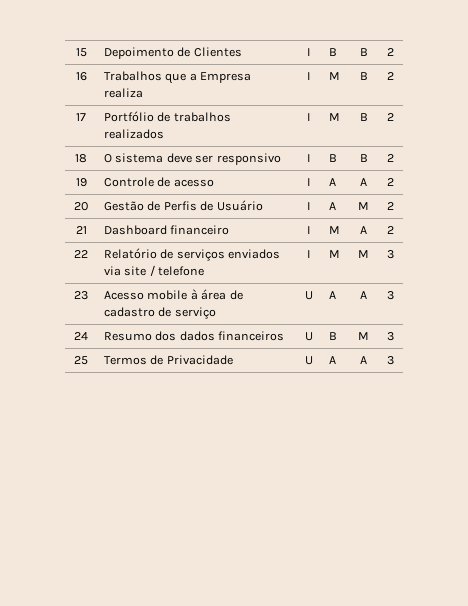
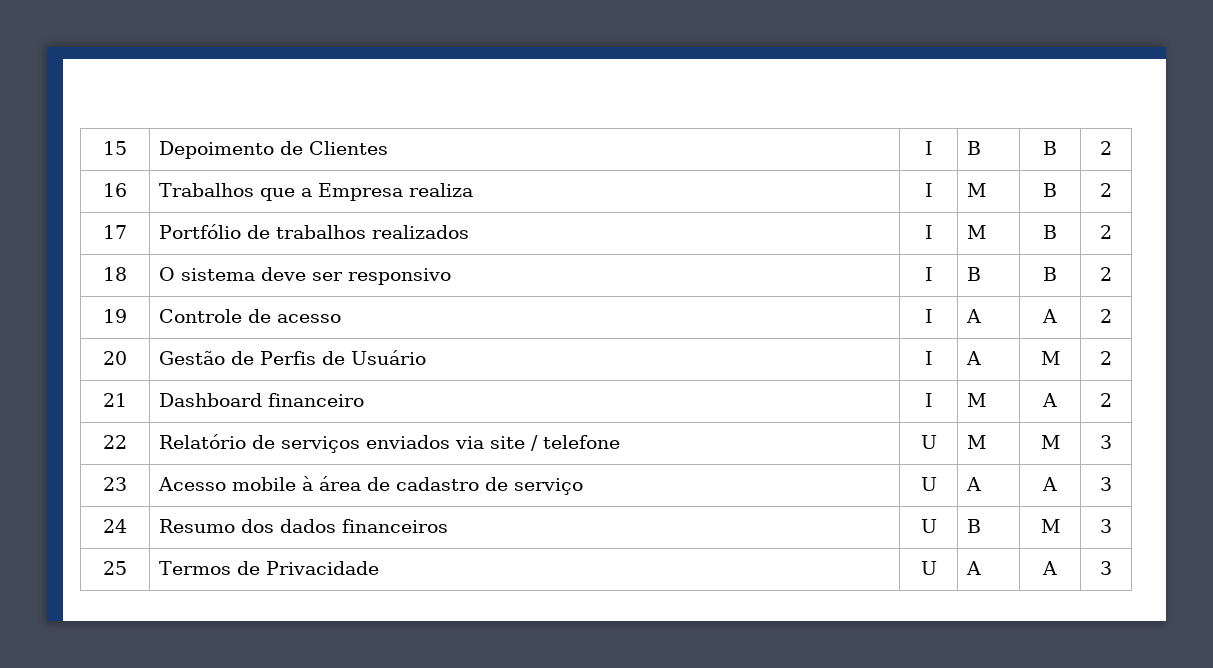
- 22 | Relatório de serviços enviados via site / telefone | I | M | M | 3
+ 22 | Relatório de serviços enviados via site / telefone | U | M | M | 3

